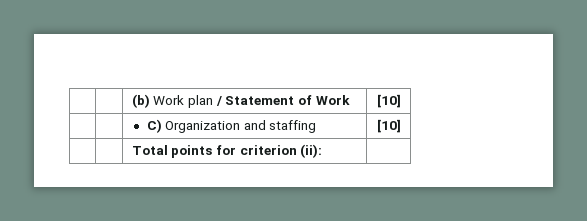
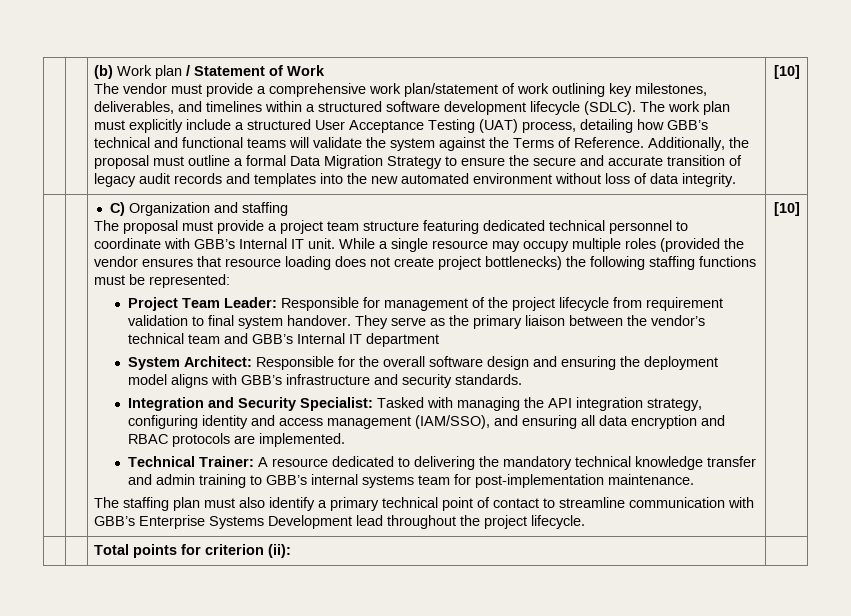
+ The vendor must provide a comprehensive work plan/statement of work outlining key milestones, deliverables, and timelines within a structured software development lifecycle (SDLC). The work plan must explicitly include a structured User Acceptance Testing (UAT) process, detailing how GBB’s technical and functional teams will validate the system against the Terms of Reference. Additionally, the proposal must outline a formal Data Migration Strategy to ensure the secure and accurate transition of legacy audit records and templates into the new automated environment without loss of data integrity.
+ The proposal must provide a project team structure featuring dedicated technical personnel to coordinate with GBB’s Internal IT unit. While a single resource may occupy multiple roles (provided the vendor ensures that resource loading does not create project bottlenecks) the following staffing functions must be represented:
+ Project Team Leader: Responsible for management of the project lifecycle from requirement validation to final system handover. They serve as the primary liaison between the vendor’s technical team and GBB’s Internal IT department
+ System Architect: Responsible for the overall software design and ensuring the deployment model aligns with GBB’s infrastructure and security standards.
+ Integration and Security Specialist: Tasked with managing the API integration strategy, configuring identity and access management (IAM/SSO), and ensuring all data encryption and RBAC protocols are implemented.
+ Technical Trainer: A resource dedicated to delivering the mandatory technical knowledge transfer and admin training to GBB’s internal systems team for post-implementation maintenance.
+ The staffing plan must also identify a primary technical point of contact to streamline communication with GBB’s Enterprise Systems Development lead throughout the project lifecycle.

